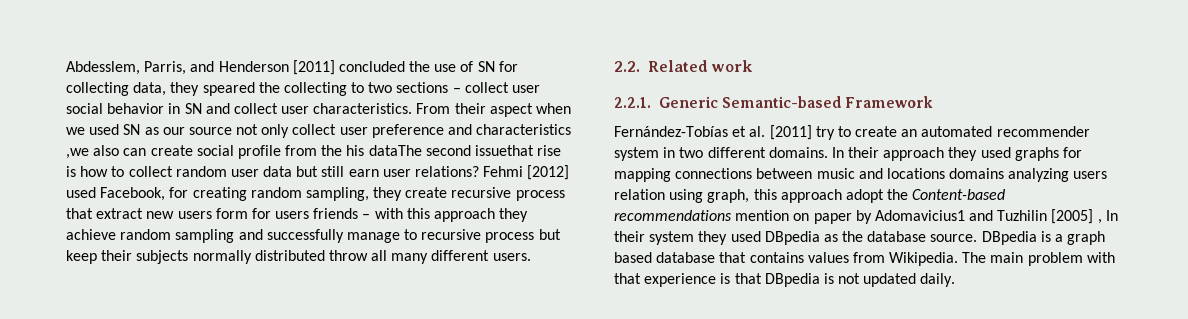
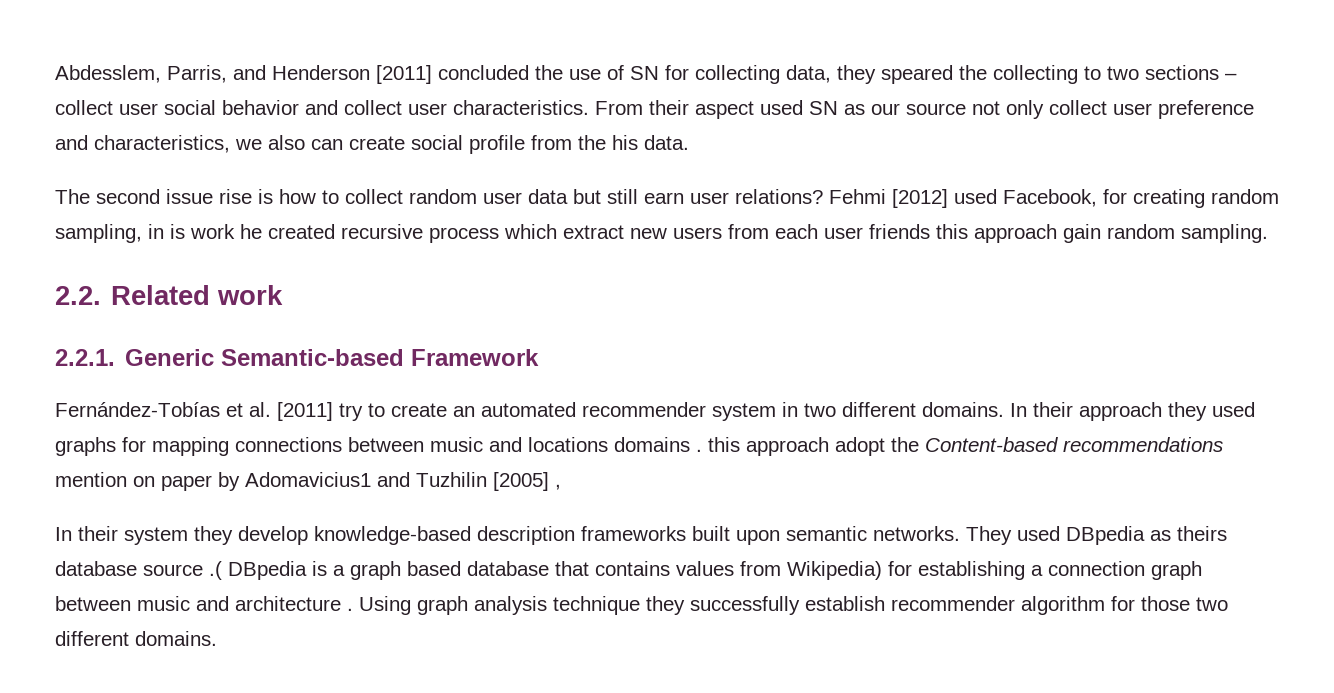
- Abdesslem, Parris, and Henderson [2011] concluded the use of SN for collecting data, they speared the collecting to two sections – collect user social behavior in SN and collect user characteristics.
+ Abdesslem, Parris, and Henderson [2011] concluded the use of SN for collecting data, they speared the collecting to two sections – collect user social behavior and collect user characteristics.
- From their aspect when we used SN as our source not only collect user preference and characteristics ,we also can create social profile from the his dataThe second issuethat rise is how to collect random user data but still earn user relations?
+ From their aspect used SN as our source not only collect user preference and characteristics, we also can create social profile from the his data.
+ The second issue rise is how to collect random user data but still earn user relations?
- Fehmi [2012] used Facebook, for creating random sampling, they create recursive process that extract new users form for users friends – with this approach they achieve random sampling and successfully manage to recursive process but keep their subjects normally distributed throw all many different users.
+ Fehmi [2012] used Facebook, for creating random sampling, in is work he created recursive process which extract new users from each user friends this approach gain random sampling.
- In their approach they used graphs for mapping connections between music and locations domains analyzing users relation using graph, this approach adopt the Content-based recommendations mention on paper by Adomavicius1 and Tuzhilin [2005] , In their system they used DBpedia as the database source. DBpedia is a graph based database that contains values from Wikipedia. The main problem with that experience is that DBpedia is not updated daily.
+ In their approach they used graphs for mapping connections between music and locations domains . this approach adopt the Content-based recommendations mention on paper by Adomavicius1 and Tuzhilin [2005] ,
+ In their system they develop knowledge-based description frameworks built upon semantic networks. They used DBpedia as theirs database source .( DBpedia is a graph based database that contains values from Wikipedia) for establishing a connection graph between music and architecture . Using graph analysis technique they successfully establish recommender algorithm for those two different domains.

